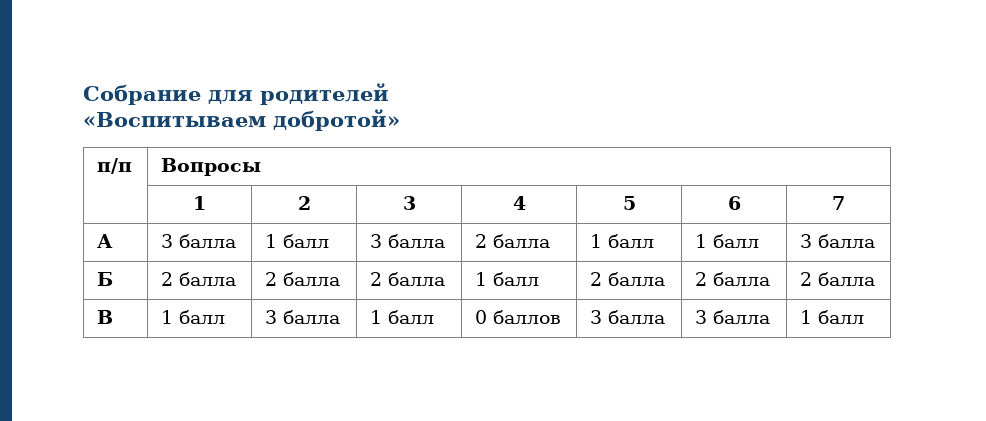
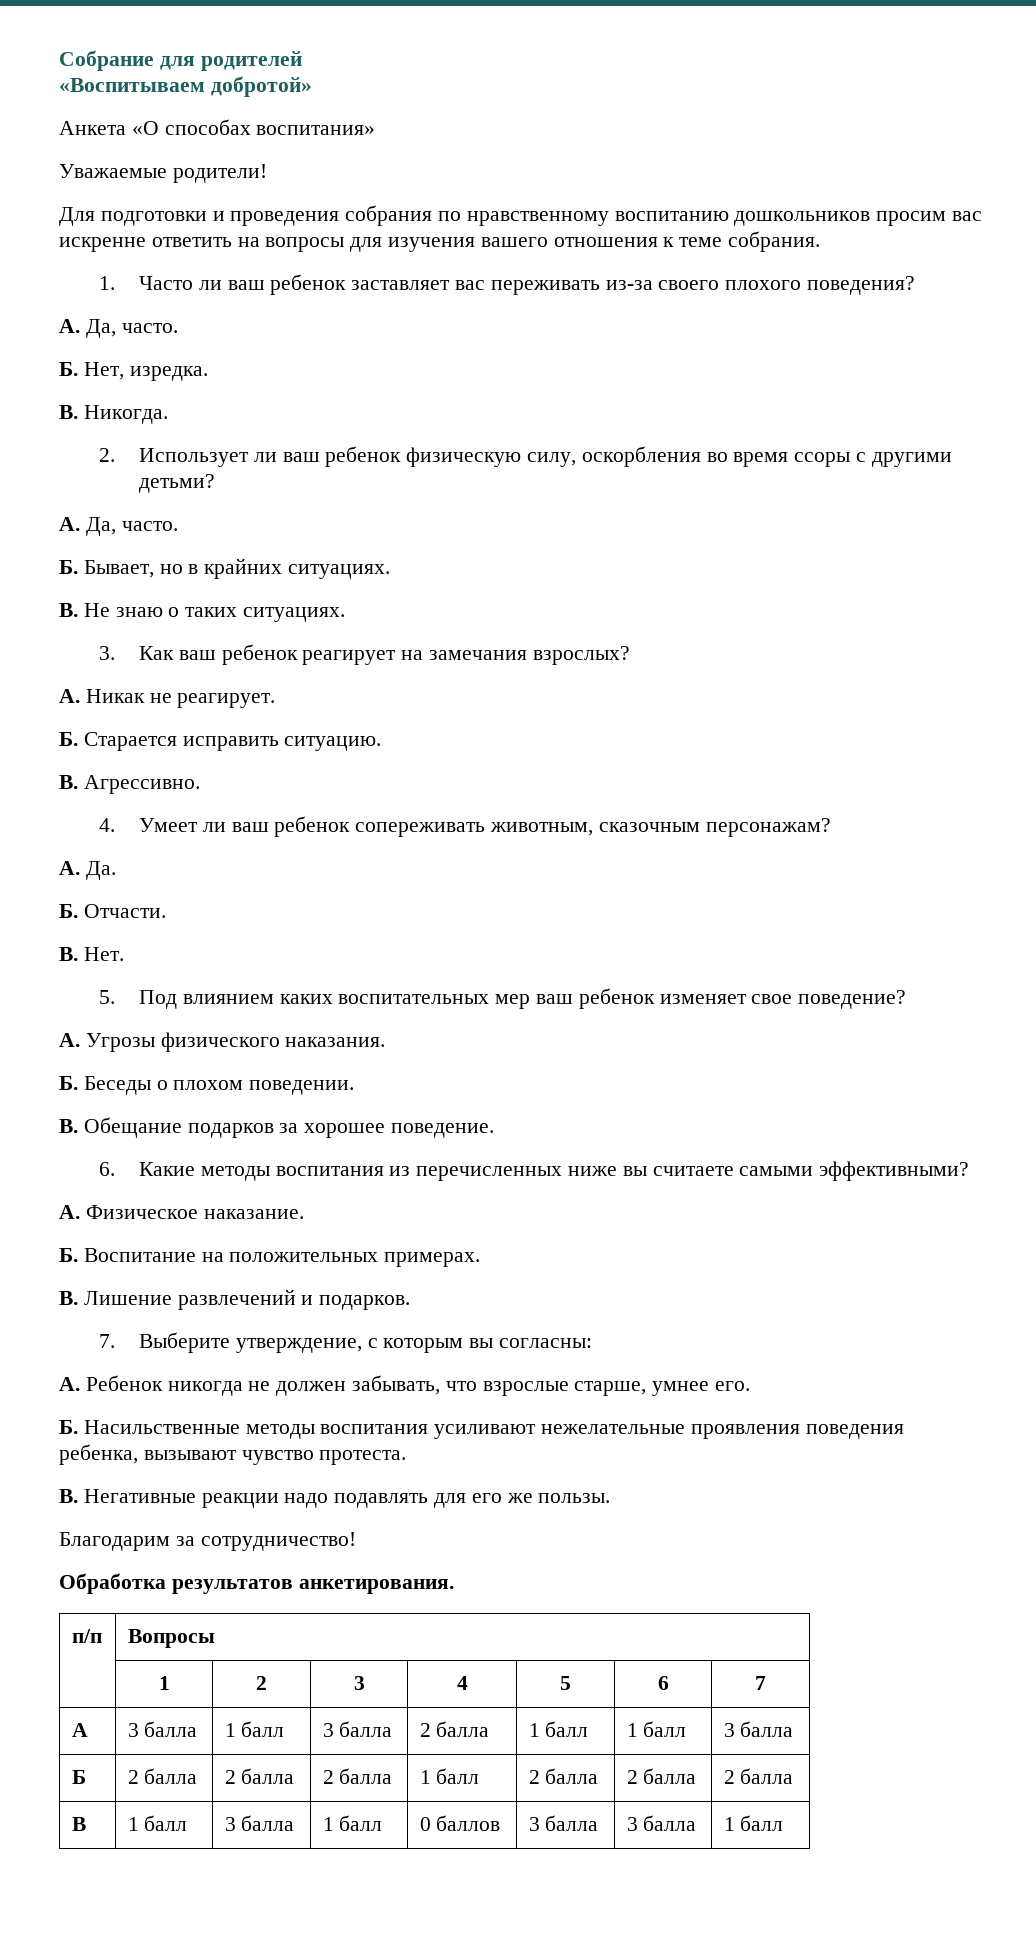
+ Анкета «О способах воспитания»
+ Уважаемые родители!
+ Для подготовки и проведения собрания по нравственному воспитанию дошкольников просим вас искренне ответить на вопросы для изучения вашего отношения к теме собрания.
+ 1. Часто ли ваш ребенок заставляет вас переживать из-за своего плохого поведения?
+ А. Да, часто.
+ Б. Нет, изредка.
+ В. Никогда.
+ 2. Использует ли ваш ребенок физическую силу, оскорбления во время ссоры с другими детьми?
+ А. Да, часто.
+ Б. Бывает, но в крайних ситуациях.
+ В. Не знаю о таких ситуациях.
+ 3. Как ваш ребенок реагирует на замечания взрослых?
+ А. Никак не реагирует.
+ Б. Старается исправить ситуацию.
+ В. Агрессивно.
+ 4. Умеет ли ваш ребенок сопереживать животным, сказочным персонажам?
+ А. Да.
+ Б. Отчасти.
+ В. Нет.
+ 5. Под влиянием каких воспитательных мер ваш ребенок изменяет свое поведение?
+ А. Угрозы физического наказания.
+ Б. Беседы о плохом поведении.
+ В. Обещание подарков за хорошее поведение.
+ 6. Какие методы воспитания из перечисленных ниже вы считаете самыми эффективными?
+ А. Физическое наказание.
+ Б. Воспитание на положительных примерах.
+ В. Лишение развлечений и подарков.
+ 7. Выберите утверждение, с которым вы согласны:
+ А. Ребенок никогда не должен забывать, что взрослые старше, умнее его.
+ Б. Насильственные методы воспитания усиливают нежелательные проявления поведения ребенка, вызывают чувство протеста.
+ В. Негативные реакции надо подавлять для его же пользы.
+ Благодарим за сотрудничество!
+ Обработка результатов анкетирования.

